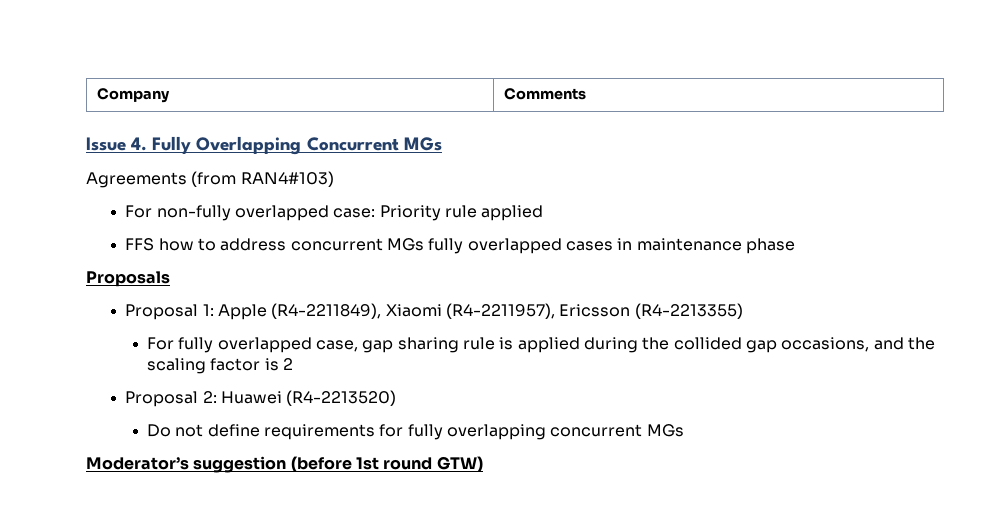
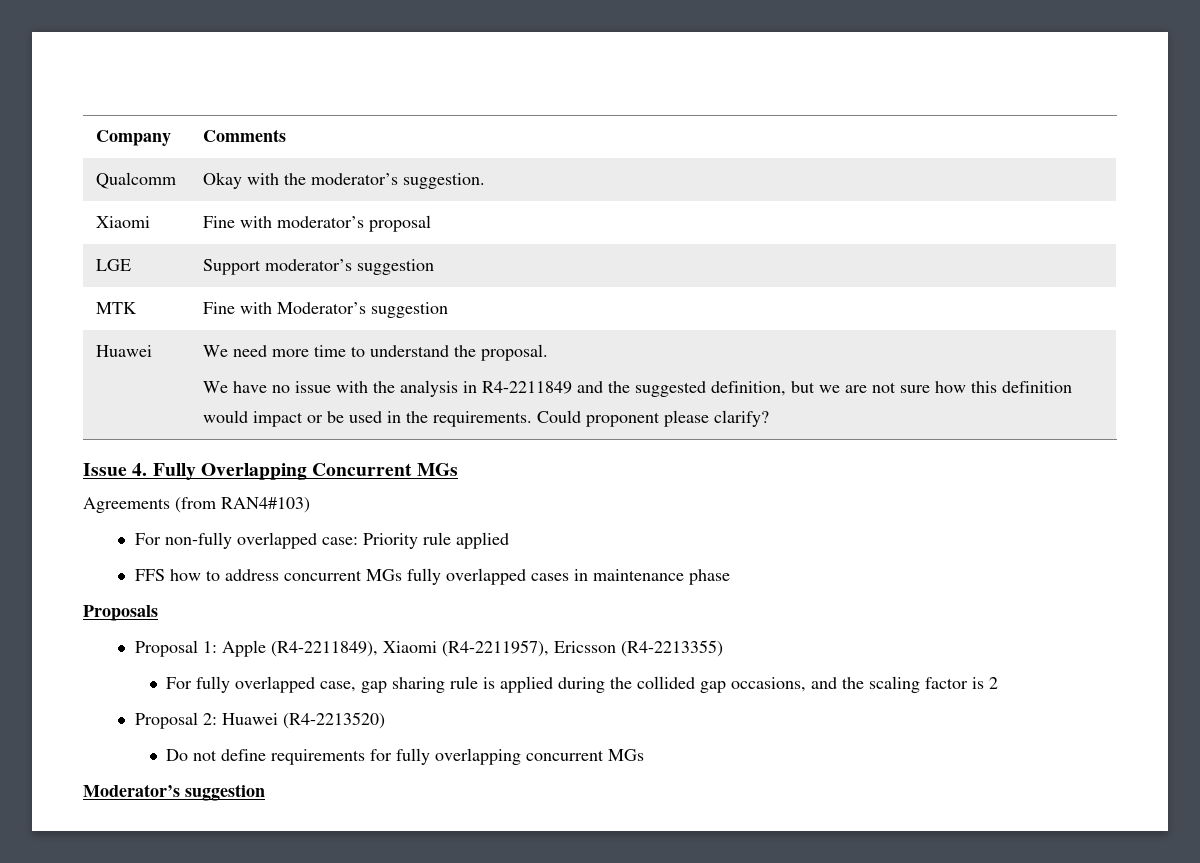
+ Qualcomm | Okay with the moderator’s suggestion.
+ Xiaomi | Fine with moderator’s proposal
+ LGE | Support moderator’s suggestion
+ MTK | Fine with Moderator’s suggestion
+ Huawei | We need more time to understand the proposal.
+ We have no issue with the analysis in R4-2211849 and the suggested definition, but we are not sure how this definition would impact or be used in the requirements. Could proponent please clarify?
  Do not define requirements for fully overlapping concurrent MGs
- Moderator’s suggestion (before 1st round GTW)
+ Moderator’s suggestion

